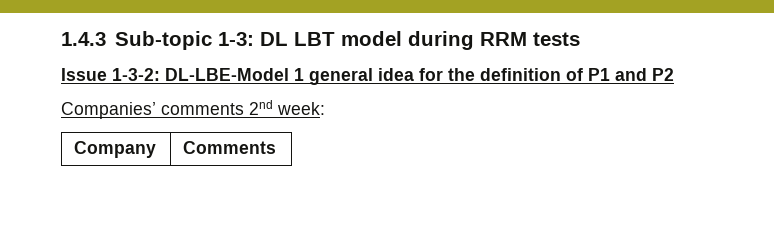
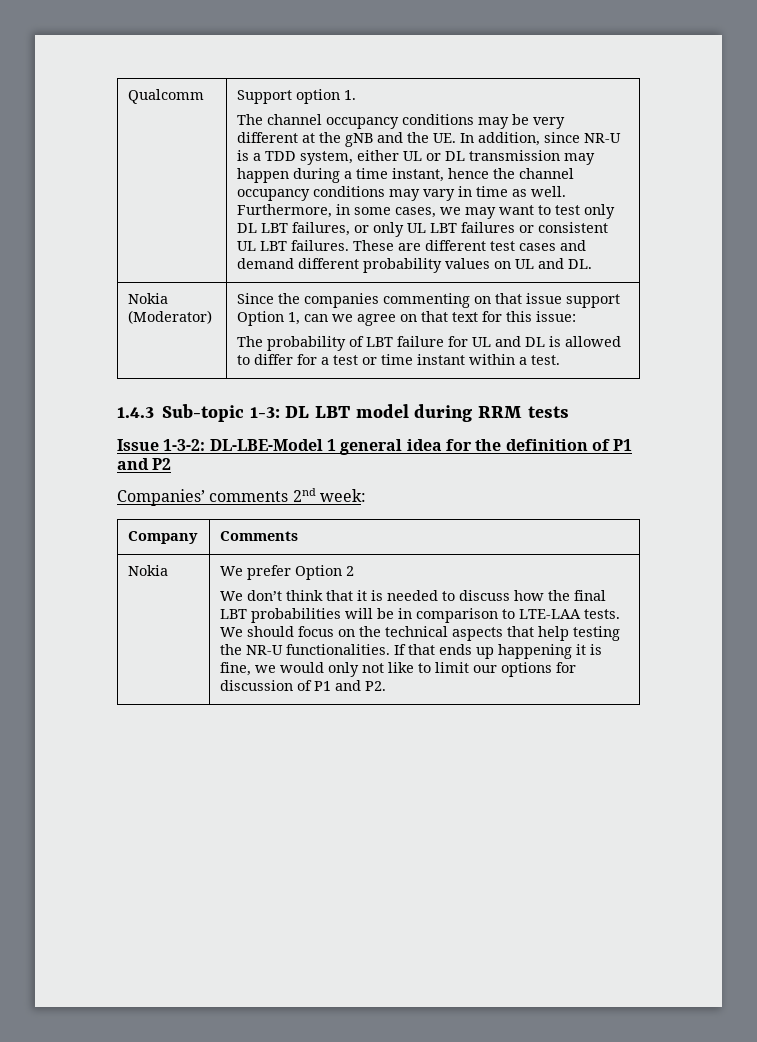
+ Qualcomm | Support option 1.
+ The channel occupancy conditions may be very different at the gNB and the UE. In addition, since NR-U is a TDD system, either UL or DL transmission may happen during a time instant, hence the channel occupancy conditions may vary in time as well. Furthermore, in some cases, we may want to test only DL LBT failures, or only UL LBT failures or consistent UL LBT failures. These are different test cases and demand different probability values on UL and DL.
+ Nokia (Moderator) | Since the companies commenting on that issue support Option 1, can we agree on that text for this issue:
+ The probability of LBT failure for UL and DL is allowed to differ for a test or time instant within a test.
+ Nokia | We prefer Option 2
+ We don’t think that it is needed to discuss how the final LBT probabilities will be in comparison to LTE-LAA tests. We should focus on the technical aspects that help testing the NR-U functionalities. If that ends up happening it is fine, we would only not like to limit our options for discussion of P1 and P2.

